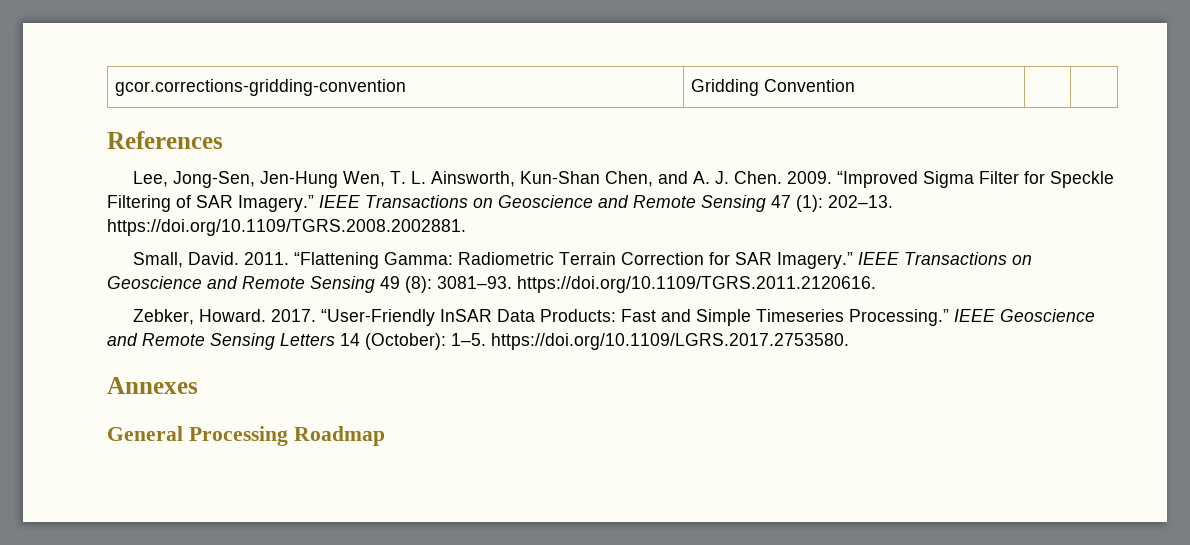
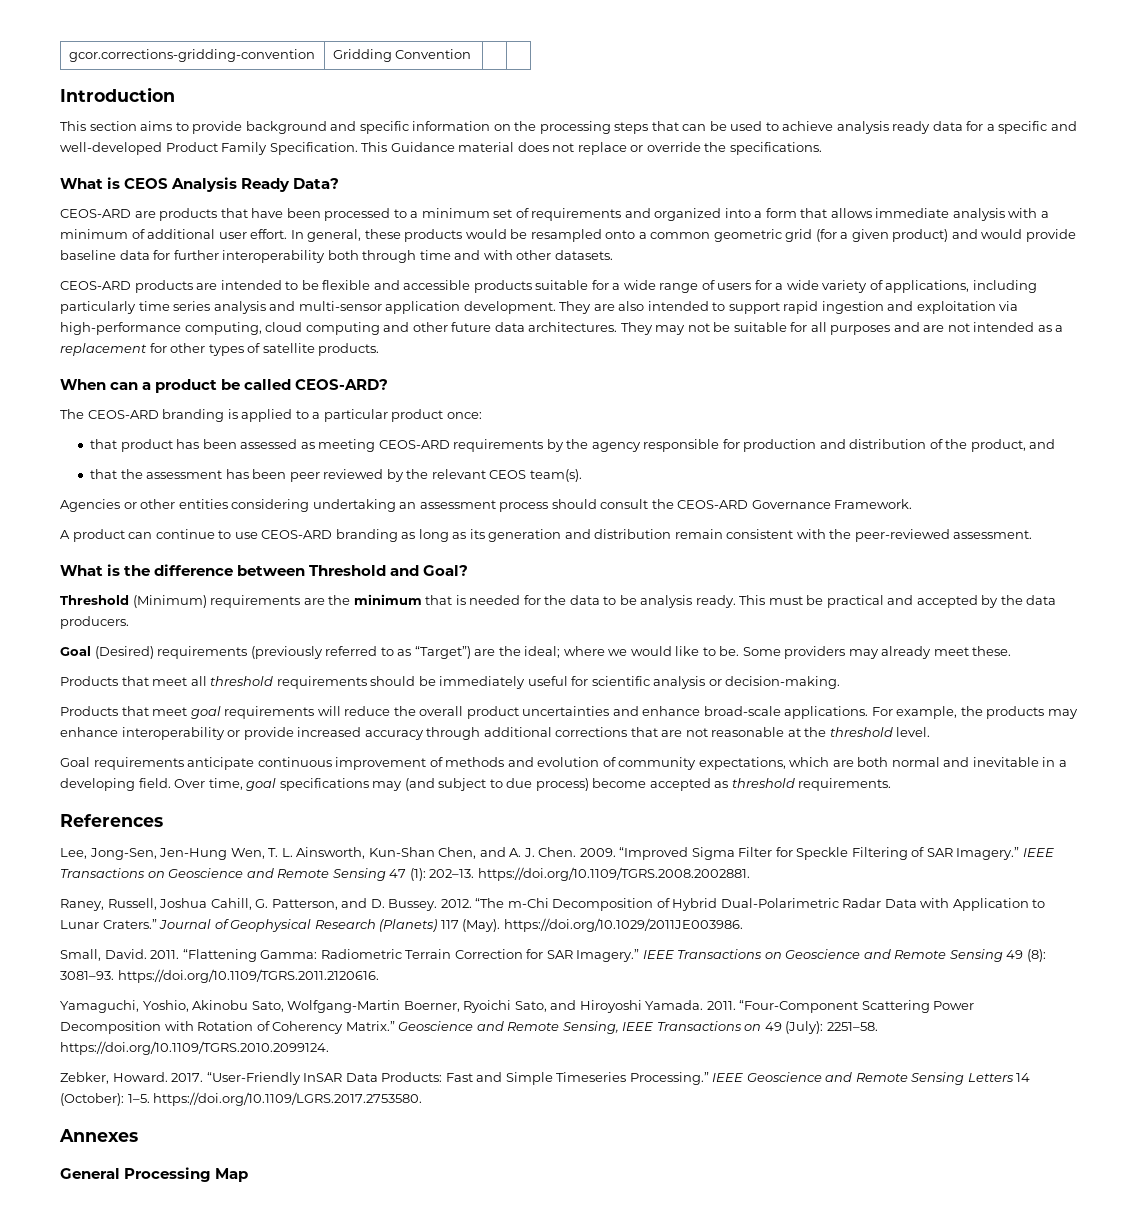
+ Introduction
+ This section aims to provide background and specific information on the processing steps that can be used to achieve analysis ready data for a specific and well-developed Product Family Specification. This Guidance material does not replace or override the specifications.
+ What is CEOS Analysis Ready Data?
+ CEOS-ARD are products that have been processed to a minimum set of requirements and organized into a form that allows immediate analysis with a minimum of additional user effort. In general, these products would be resampled onto a common geometric grid (for a given product) and would provide baseline data for further interoperability both through time and with other datasets.
+ CEOS-ARD products are intended to be flexible and accessible products suitable for a wide range of users for a wide variety of applications, including particularly time series analysis and multi-sensor application development. They are also intended to support rapid ingestion and exploitation via high-performance computing, cloud computing and other future data architectures. They may not be suitable for all purposes and are not intended as a replacement for other types of satellite products.
+ When can a product be called CEOS-ARD?
+ The CEOS-ARD branding is applied to a particular product once:
+ that product has been assessed as meeting CEOS-ARD requirements by the agency responsible for production and distribution of the product, and
+ that the assessment has been peer reviewed by the relevant CEOS team(s).
+ Agencies or other entities considering undertaking an assessment process should consult the CEOS-ARD Governance Framework.
+ A product can continue to use CEOS-ARD branding as long as its generation and distribution remain consistent with the peer-reviewed assessment.
+ What is the difference between Threshold and Goal?
+ Threshold (Minimum) requirements are the minimum that is needed for the data to be analysis ready. This must be practical and accepted by the data producers.
+ Goal (Desired) requirements (previously referred to as “Target”) are the ideal; where we would like to be. Some providers may already meet these.
+ Products that meet all threshold requirements should be immediately useful for scientific analysis or decision-making.
+ Products that meet goal requirements will reduce the overall product uncertainties and enhance broad-scale applications. For example, the products may enhance interoperability or provide increased accuracy through additional corrections that are not reasonable at the threshold level.
+ Goal requirements anticipate continuous improvement of methods and evolution of community expectations, which are both normal and inevitable in a developing field. Over time, goal specifications may (and subject to due process) become accepted as threshold requirements.
+ Raney, Russell, Joshua Cahill, G. Patterson, and D. Bussey. 2012. “The m-Chi Decomposition of Hybrid Dual-Polarimetric Radar Data with Application to Lunar Craters.” Journal of Geophysical Research (Planets) 117 (May). https://doi.org/10.1029/2011JE003986.
+ Yamaguchi, Yoshio, Akinobu Sato, Wolfgang-Martin Boerner, Ryoichi Sato, and Hiroyoshi Yamada. 2011. “Four-Component Scattering Power Decomposition with Rotation of Coherency Matrix.” Geoscience and Remote Sensing, IEEE Transactions on 49 (July): 2251–58. https://doi.org/10.1109/TGRS.2010.2099124.
- General Processing Roadmap
+ General Processing Map

